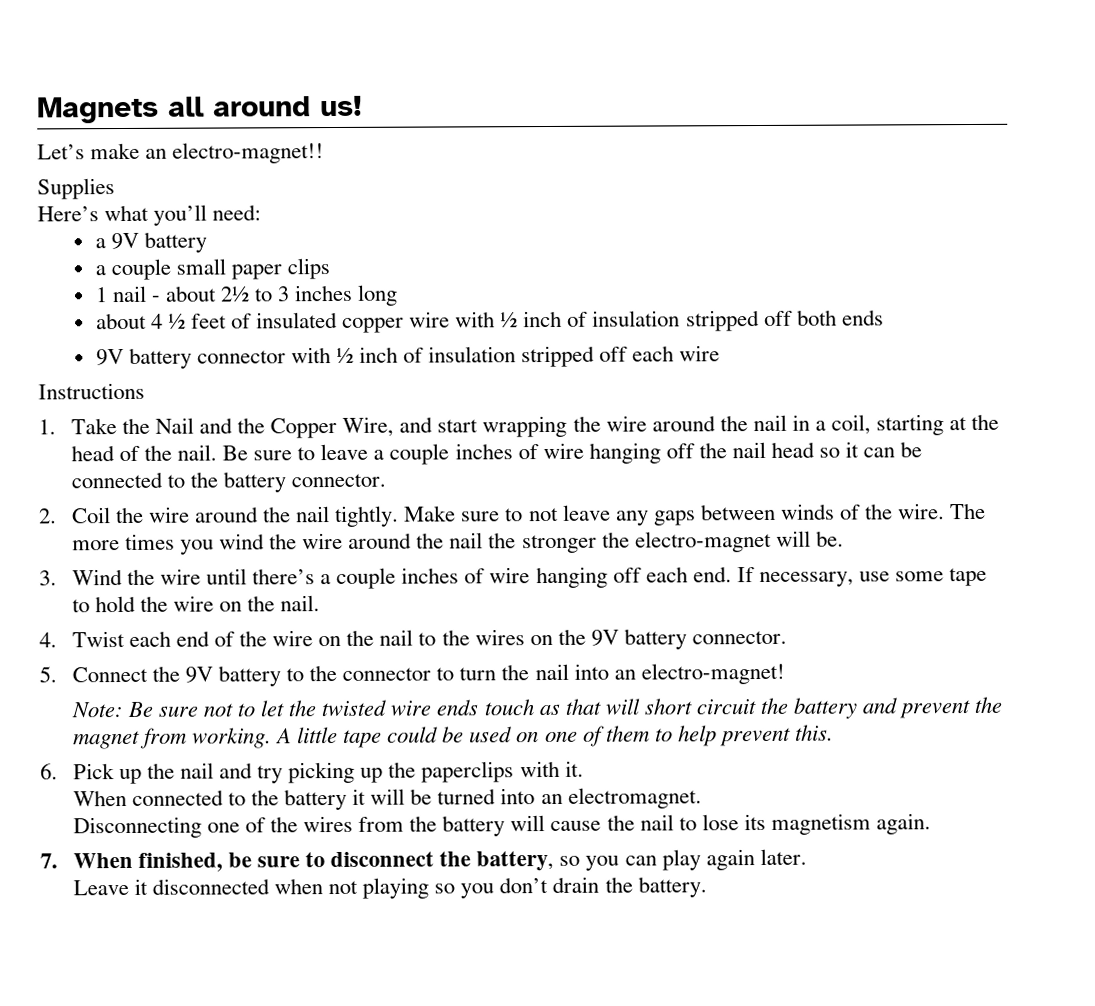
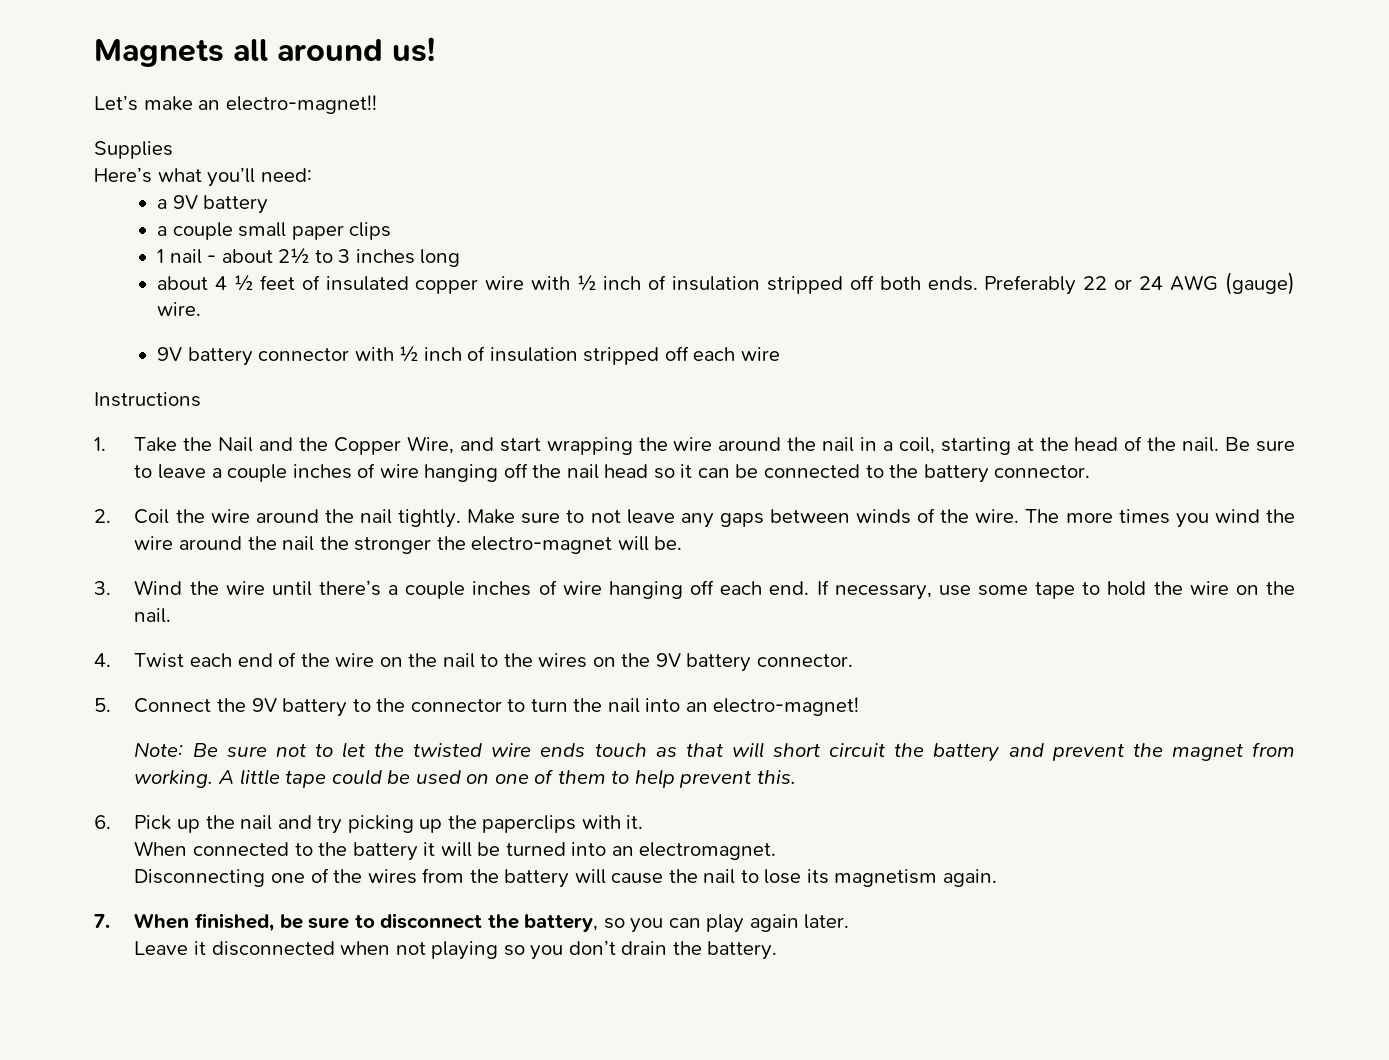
- about 4 ½ feet of insulated copper wire with ½ inch of insulation stripped off both ends
+ about 4 ½ feet of insulated copper wire with ½ inch of insulation stripped off both ends. Preferably 22 or 24 AWG (gauge) wire.

